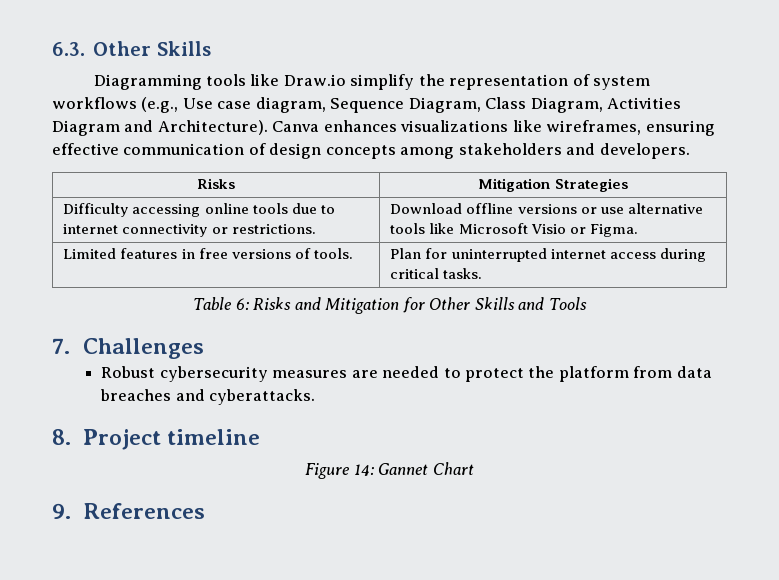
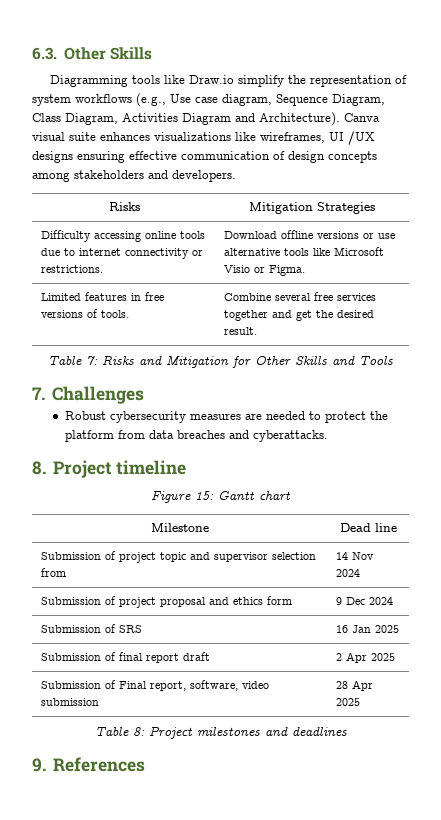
- Canva enhances visualizations like wireframes, ensuring effective communication of design concepts among stakeholders and developers.
+ Canva visual suite enhances visualizations like wireframes, UI /UX designs ensuring effective communication of design concepts among stakeholders and developers.
- Limited features in free versions of tools. | Plan for uninterrupted internet access during critical tasks.
- Table 6: Risks and Mitigation for Other Skills and Tools
+ Limited features in free versions of tools. | Combine several free services together and get the desired result.
+ Table 7: Risks and Mitigation for Other Skills and Tools
- Figure 14: Gannet Chart
+ Figure 15: Gantt chart
+ Milestone | Dead line
+ Submission of project topic and supervisor selection from | 14 Nov 2024
+ Submission of project proposal and ethics form | 9 Dec 2024
+ Submission of SRS | 16 Jan 2025
+ Submission of final report draft | 2 Apr 2025
+ Submission of Final report, software, video submission | 28 Apr 2025
+ Table 8: Project milestones and deadlines

